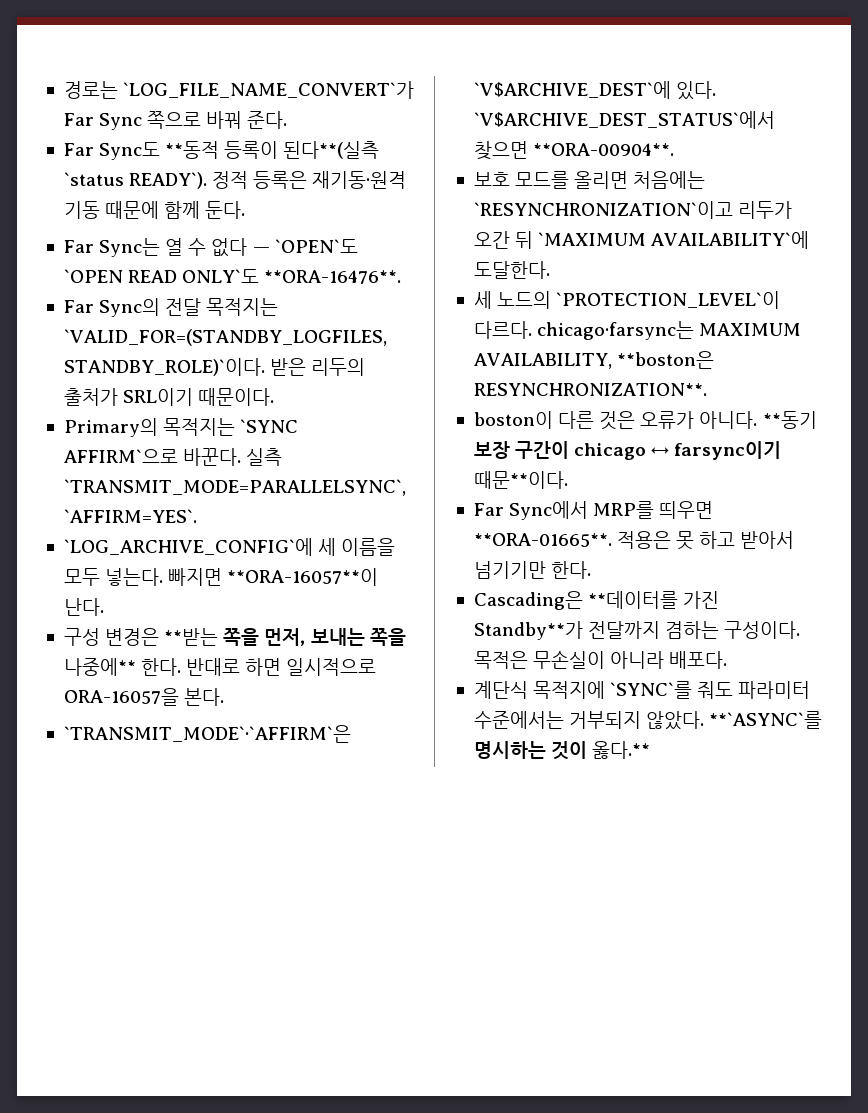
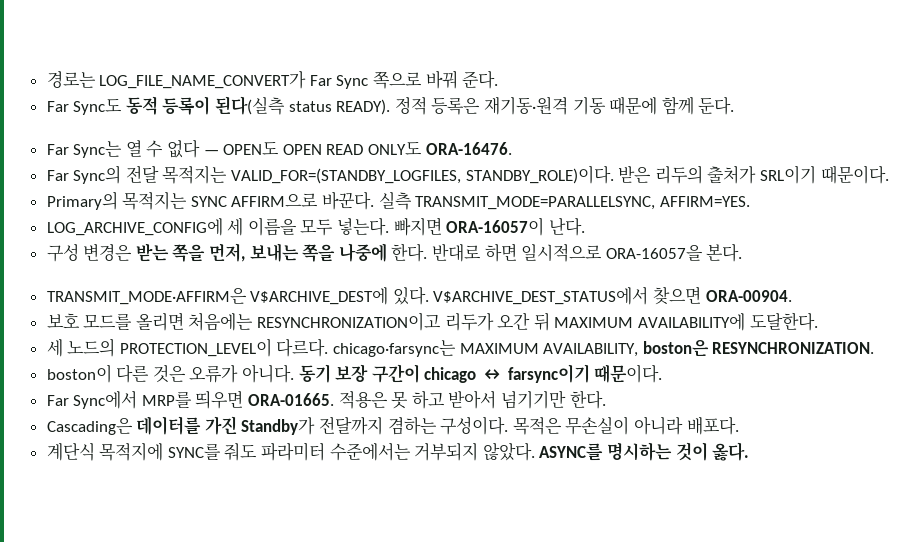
- 경로는 `LOG_FILE_NAME_CONVERT`가 Far Sync 쪽으로 바꿔 준다.
+ 경로는 LOG_FILE_NAME_CONVERT가 Far Sync 쪽으로 바꿔 준다.
- Far Sync도 **동적 등록이 된다**(실측 `status READY`).
+ Far Sync도 동적 등록이 된다(실측 status READY).
- Far Sync는 열 수 없다 — `OPEN`도 `OPEN READ ONLY`도 **ORA-16476**.
+ Far Sync는 열 수 없다 — OPEN도 OPEN READ ONLY도 ORA-16476.
- Far Sync의 전달 목적지는 `VALID_FOR=(STANDBY_LOGFILES, STANDBY_ROLE)`이다.
+ Far Sync의 전달 목적지는 VALID_FOR=(STANDBY_LOGFILES, STANDBY_ROLE)이다.
- Primary의 목적지는 `SYNC AFFIRM`으로 바꾼다. 실측 `TRANSMIT_MODE=PARALLELSYNC`, `AFFIRM=YES`.
- `LOG_ARCHIVE_CONFIG`에 세 이름을 모두 넣는다.
+ Primary의 목적지는 SYNC AFFIRM으로 바꾼다. 실측 TRANSMIT_MODE=PARALLELSYNC, AFFIRM=YES.
+ LOG_ARCHIVE_CONFIG에 세 이름을 모두 넣는다.
- 빠지면 **ORA-16057**이 난다.
+ 빠지면 ORA-16057이 난다.
- 구성 변경은 **받는 쪽을 먼저, 보내는 쪽을 나중에** 한다.
+ 구성 변경은 받는 쪽을 먼저, 보내는 쪽을 나중에 한다.
- `TRANSMIT_MODE`·`AFFIRM`은 `V$ARCHIVE_DEST`에 있다. `V$ARCHIVE_DEST_STATUS`에서 찾으면 **ORA-00904**.
+ TRANSMIT_MODE·AFFIRM은 V$ARCHIVE_DEST에 있다. V$ARCHIVE_DEST_STATUS에서 찾으면 ORA-00904.
- 보호 모드를 올리면 처음에는 `RESYNCHRONIZATION`이고 리두가 오간 뒤 `MAXIMUM AVAILABILITY`에 도달한다.
+ 보호 모드를 올리면 처음에는 RESYNCHRONIZATION이고 리두가 오간 뒤 MAXIMUM AVAILABILITY에 도달한다.
- 세 노드의 `PROTECTION_LEVEL`이 다르다. chicago·farsync는 MAXIMUM AVAILABILITY, **boston은 RESYNCHRONIZATION**.
+ 세 노드의 PROTECTION_LEVEL이 다르다. chicago·farsync는 MAXIMUM AVAILABILITY, boston은 RESYNCHRONIZATION.
- **동기 보장 구간이 chicago ↔ farsync이기 때문**이다.
+ 동기 보장 구간이 chicago ↔ farsync이기 때문이다.
- Far Sync에서 MRP를 띄우면 **ORA-01665**.
+ Far Sync에서 MRP를 띄우면 ORA-01665.
- Cascading은 **데이터를 가진 Standby**가 전달까지 겸하는 구성이다.
+ Cascading은 데이터를 가진 Standby가 전달까지 겸하는 구성이다.
- 계단식 목적지에 `SYNC`를 줘도 파라미터 수준에서는 거부되지 않았다.
+ 계단식 목적지에 SYNC를 줘도 파라미터 수준에서는 거부되지 않았다.
- **`ASYNC`를 명시하는 것이 옳다.**
+ ASYNC를 명시하는 것이 옳다.

